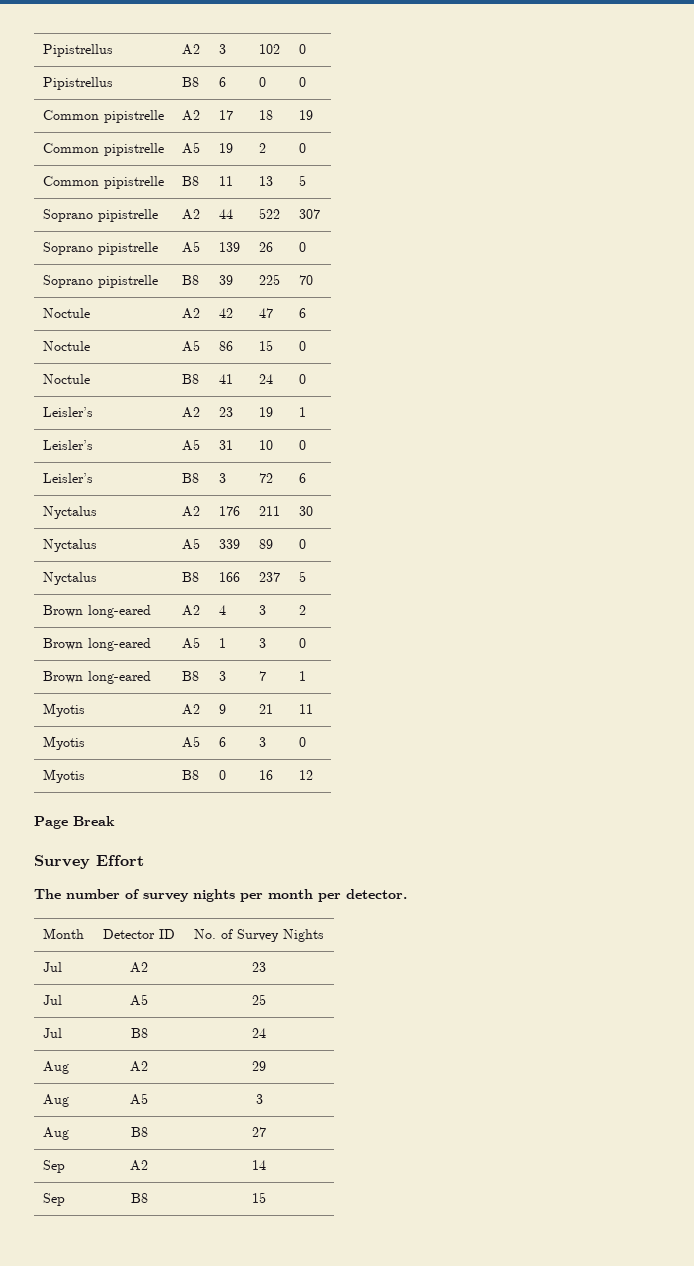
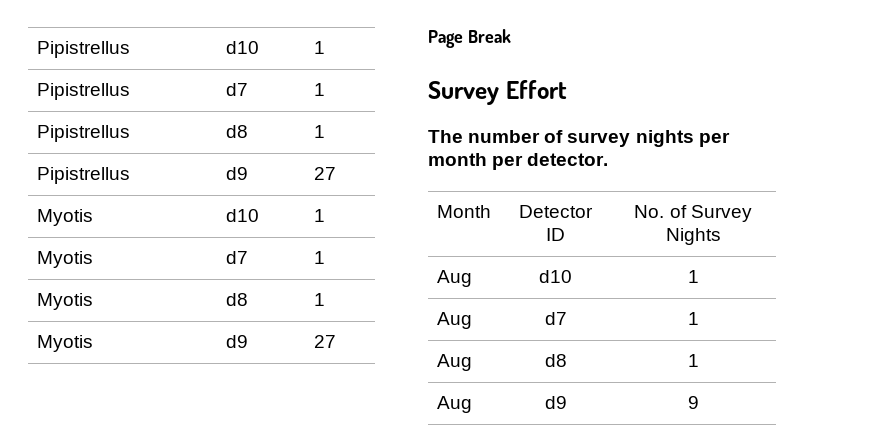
- Pipistrellus | A2 | 3 | 102 | 0
- Pipistrellus | B8 | 6 | 0 | 0
- Common pipistrelle | A2 | 17 | 18 | 19
- Common pipistrelle | A5 | 19 | 2 | 0
- Common pipistrelle | B8 | 11 | 13 | 5
- Soprano pipistrelle | A2 | 44 | 522 | 307
- Soprano pipistrelle | A5 | 139 | 26 | 0
- Soprano pipistrelle | B8 | 39 | 225 | 70
- Noctule | A2 | 42 | 47 | 6
- Noctule | A5 | 86 | 15 | 0
- Noctule | B8 | 41 | 24 | 0
- Leisler’s | A2 | 23 | 19 | 1
- Leisler’s | A5 | 31 | 10 | 0
- Leisler’s | B8 | 3 | 72 | 6
- Nyctalus | A2 | 176 | 211 | 30
- Nyctalus | A5 | 339 | 89 | 0
- Nyctalus | B8 | 166 | 237 | 5
- Brown long-eared | A2 | 4 | 3 | 2
- Brown long-eared | A5 | 1 | 3 | 0
- Brown long-eared | B8 | 3 | 7 | 1
- Myotis | A2 | 9 | 21 | 11
- Myotis | A5 | 6 | 3 | 0
- Myotis | B8 | 0 | 16 | 12
+ Pipistrellus | d10 | 1
+ Pipistrellus | d7 | 1
+ Pipistrellus | d8 | 1
+ Pipistrellus | d9 | 27
+ Myotis | d10 | 1
+ Myotis | d7 | 1
+ Myotis | d8 | 1
+ Myotis | d9 | 27
- Jul | A2 | 23
- Jul | A5 | 25
- Jul | B8 | 24
- Aug | A2 | 29
- Aug | A5 | 3
- Aug | B8 | 27
- Sep | A2 | 14
- Sep | B8 | 15
+ Aug | d10 | 1
+ Aug | d7 | 1
+ Aug | d8 | 1
+ Aug | d9 | 9

